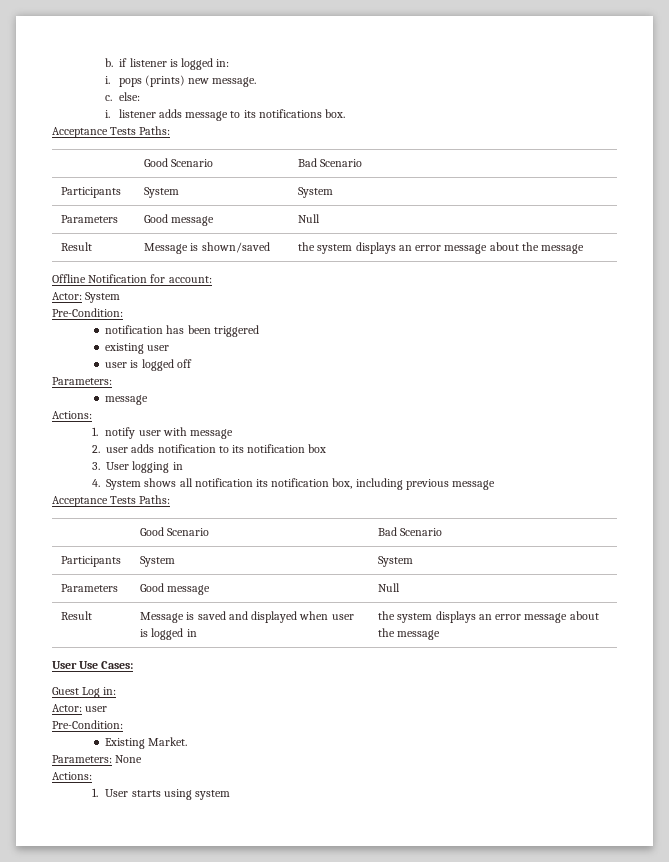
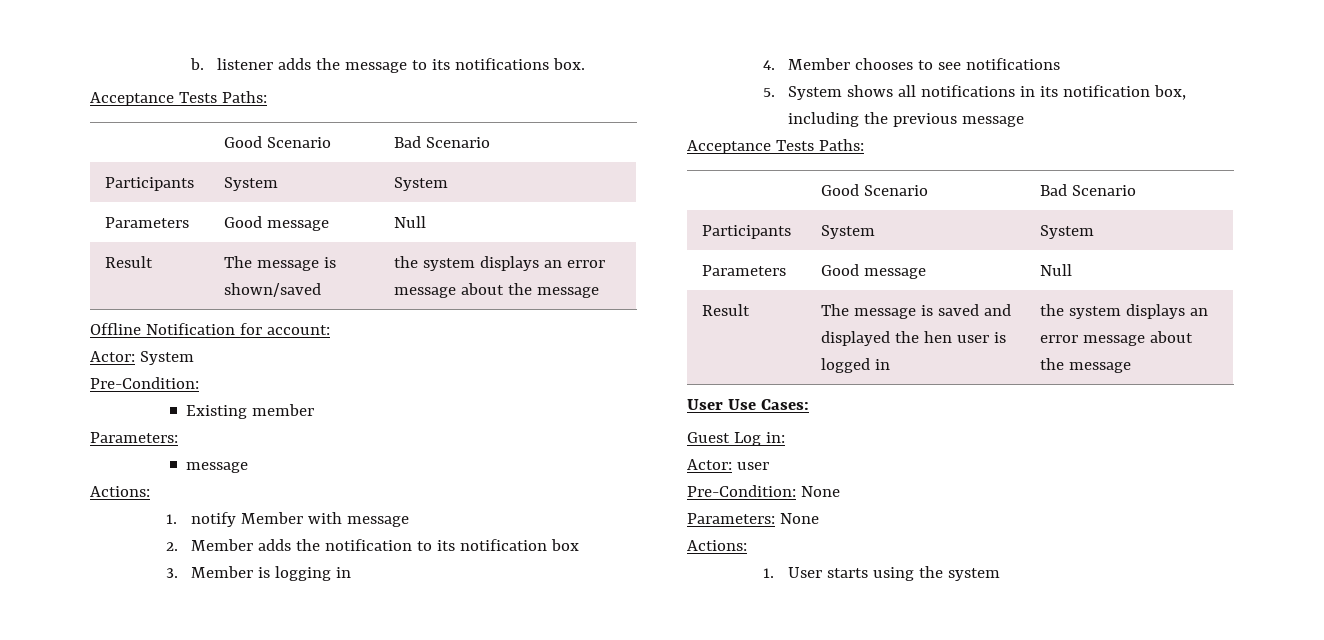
- b. if listener is logged in:
- i. pops (prints) new message.
- c. else:
- i. listener adds message to its notifications box.
+ b. listener adds the message to its notifications box.
- Result | Message is shown/saved | the system displays an error message about the message
+ Result | The message is shown/saved | the system displays an error message about the message
- notification has been triggered
- existing user
- user is logged off
+ Existing member
- 1. notify user with message
+ 1. notify Member with message
- 2. user adds notification to its notification box
+ 2. Member adds the notification to its notification box
- 3. User logging in
+ 3. Member is logging in
- 4. System shows all notification its notification box, including previous message
+ 4. Member chooses to see notifications
+ 5. System shows all notifications in its notification box, including the previous message
- Result | Message is saved and displayed when user is logged in | the system displays an error message about the message
+ Result | The message is saved and displayed the hen user is logged in | the system displays an error message about the message
  Actor: user
- Pre-Condition:
- Existing Market.
+ Pre-Condition: None
- 1. User starts using system
+ 1. User starts using the system

